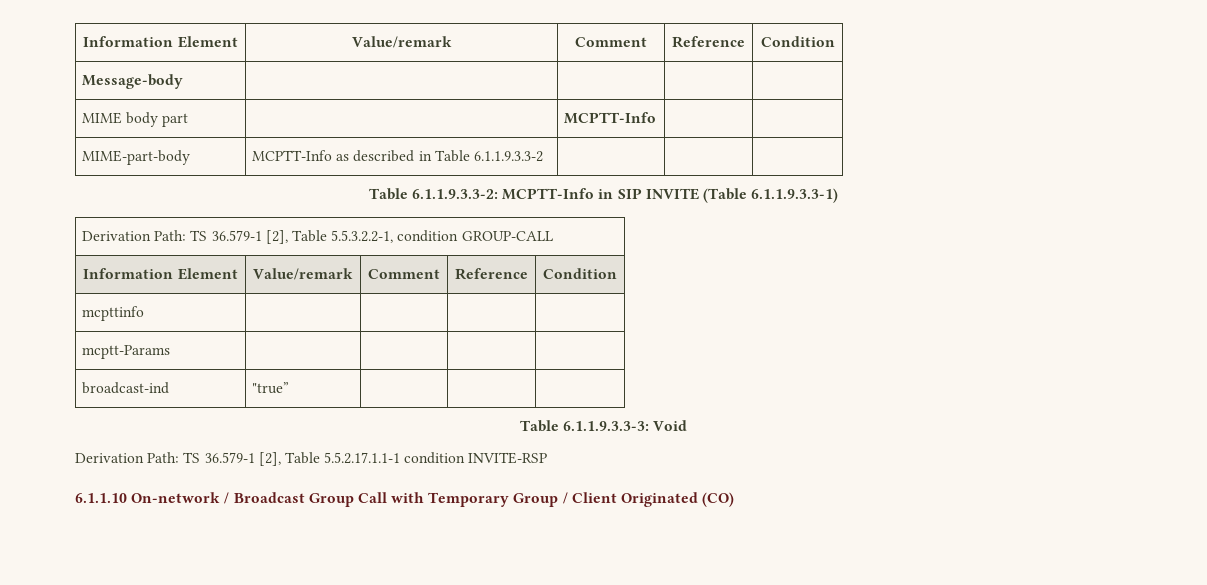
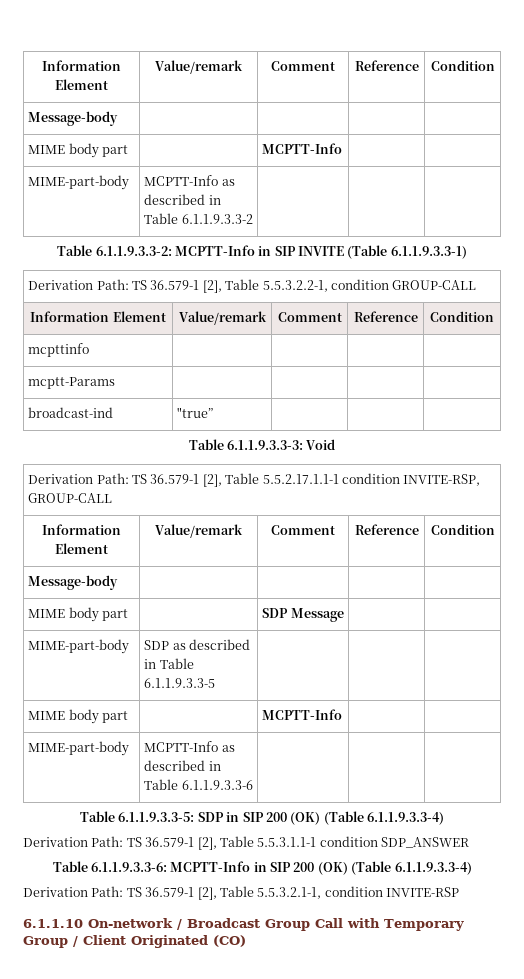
- Derivation Path: TS 36.579-1 [2], Table 5.5.2.17.1.1-1 condition INVITE-RSP
+ Derivation Path: TS 36.579-1 [2], Table 5.5.2.17.1.1-1 condition INVITE-RSP, GROUP-CALL
+ Information Element | Value/remark | Comment | Reference | Condition
+ Message-body | | | |
+ MIME body part | | SDP Message | |
+ MIME-part-body | SDP as described in Table 6.1.1.9.3.3-5 | | |
+ MIME body part | | MCPTT-Info | |
+ MIME-part-body | MCPTT-Info as described in Table 6.1.1.9.3.3-6 | | |
+ Table 6.1.1.9.3.3-5: SDP in SIP 200 (OK) (Table 6.1.1.9.3.3-4)
+ Derivation Path: TS 36.579-1 [2], Table 5.5.3.1.1-1 condition SDP_ANSWER
+ Table 6.1.1.9.3.3-6: MCPTT-Info in SIP 200 (OK) (Table 6.1.1.9.3.3-4)
+ Derivation Path: TS 36.579-1 [2], Table 5.5.3.2.1-1, condition INVITE-RSP

